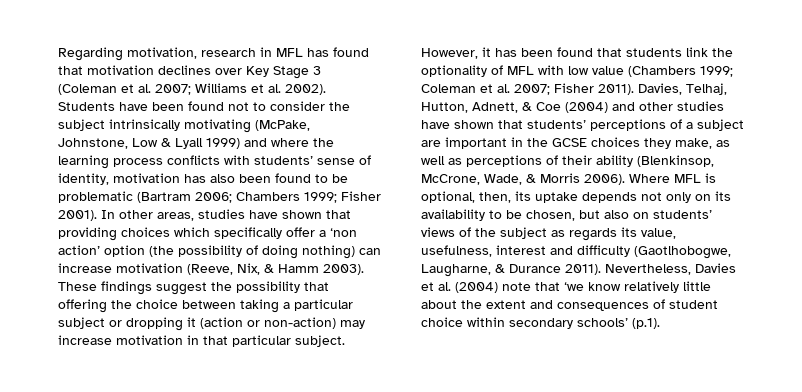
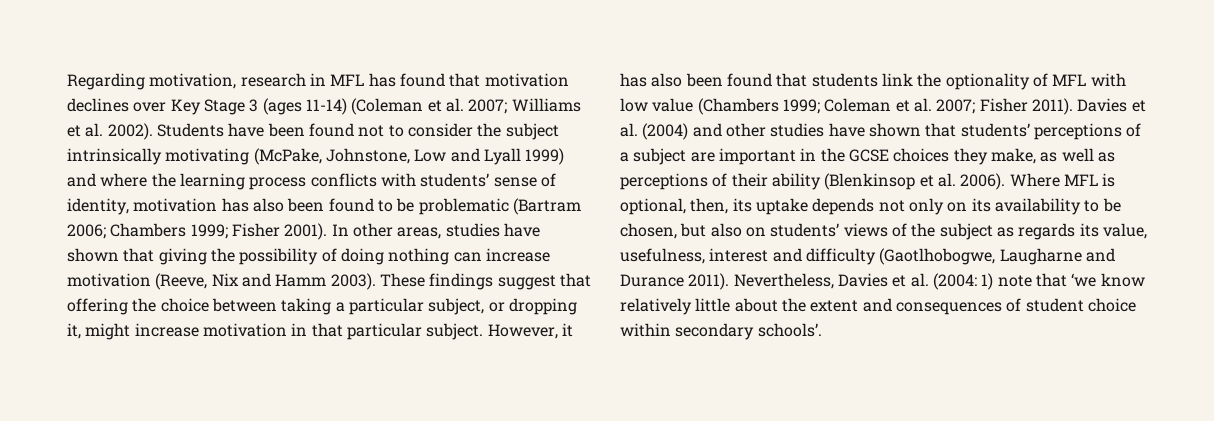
- Regarding motivation, research in MFL has found that motivation declines over Key Stage 3 (Coleman et al. 2007; Williams et al. 2002).
+ Regarding motivation, research in MFL has found that motivation declines over Key Stage 3 (ages 11-14) (Coleman et al. 2007; Williams et al. 2002).
- Students have been found not to consider the subject intrinsically motivating (McPake, Johnstone, Low & Lyall 1999) and where the learning process conflicts with students’ sense of identity, motivation has also been found to be problematic (Bartram 2006; Chambers 1999; Fisher 2001).
+ Students have been found not to consider the subject intrinsically motivating (McPake, Johnstone, Low and Lyall 1999) and where the learning process conflicts with students’ sense of identity, motivation has also been found to be problematic (Bartram 2006; Chambers 1999; Fisher 2001).
- In other areas, studies have shown that providing choices which specifically offer a ‘non action’ option (the possibility of doing nothing) can increase motivation (Reeve, Nix, & Hamm 2003).
+ In other areas, studies have shown that giving the possibility of doing nothing can increase motivation (Reeve, Nix and Hamm 2003).
- These findings suggest the possibility that offering the choice between taking a particular subject or dropping it (action or non-action) may increase motivation in that particular subject.
+ These findings suggest that offering the choice between taking a particular subject, or dropping it, might increase motivation in that particular subject.
- However, it has been found that students link the optionality of MFL with low value (Chambers 1999; Coleman et al. 2007; Fisher 2011).
+ However, it has also been found that students link the optionality of MFL with low value (Chambers 1999; Coleman et al. 2007; Fisher 2011).
- Davies, Telhaj, Hutton, Adnett, & Coe (2004) and other studies have shown that students’ perceptions of a subject are important in the GCSE choices they make, as well as perceptions of their ability (Blenkinsop, McCrone, Wade, & Morris 2006).
+ Davies et al. (2004) and other studies have shown that students’ perceptions of a subject are important in the GCSE choices they make, as well as perceptions of their ability (Blenkinsop et al. 2006).
- Where MFL is optional, then, its uptake depends not only on its availability to be chosen, but also on students’ views of the subject as regards its value, usefulness, interest and difficulty (Gaotlhobogwe, Laugharne, & Durance 2011).
+ Where MFL is optional, then, its uptake depends not only on its availability to be chosen, but also on students’ views of the subject as regards its value, usefulness, interest and difficulty (Gaotlhobogwe, Laugharne and Durance 2011).
- Nevertheless, Davies et al. (2004) note that ‘we know relatively little about the extent and consequences of student choice within secondary schools’ (p.1).
+ Nevertheless, Davies et al. (2004: 1) note that ‘we know relatively little about the extent and consequences of student choice within secondary schools’.

